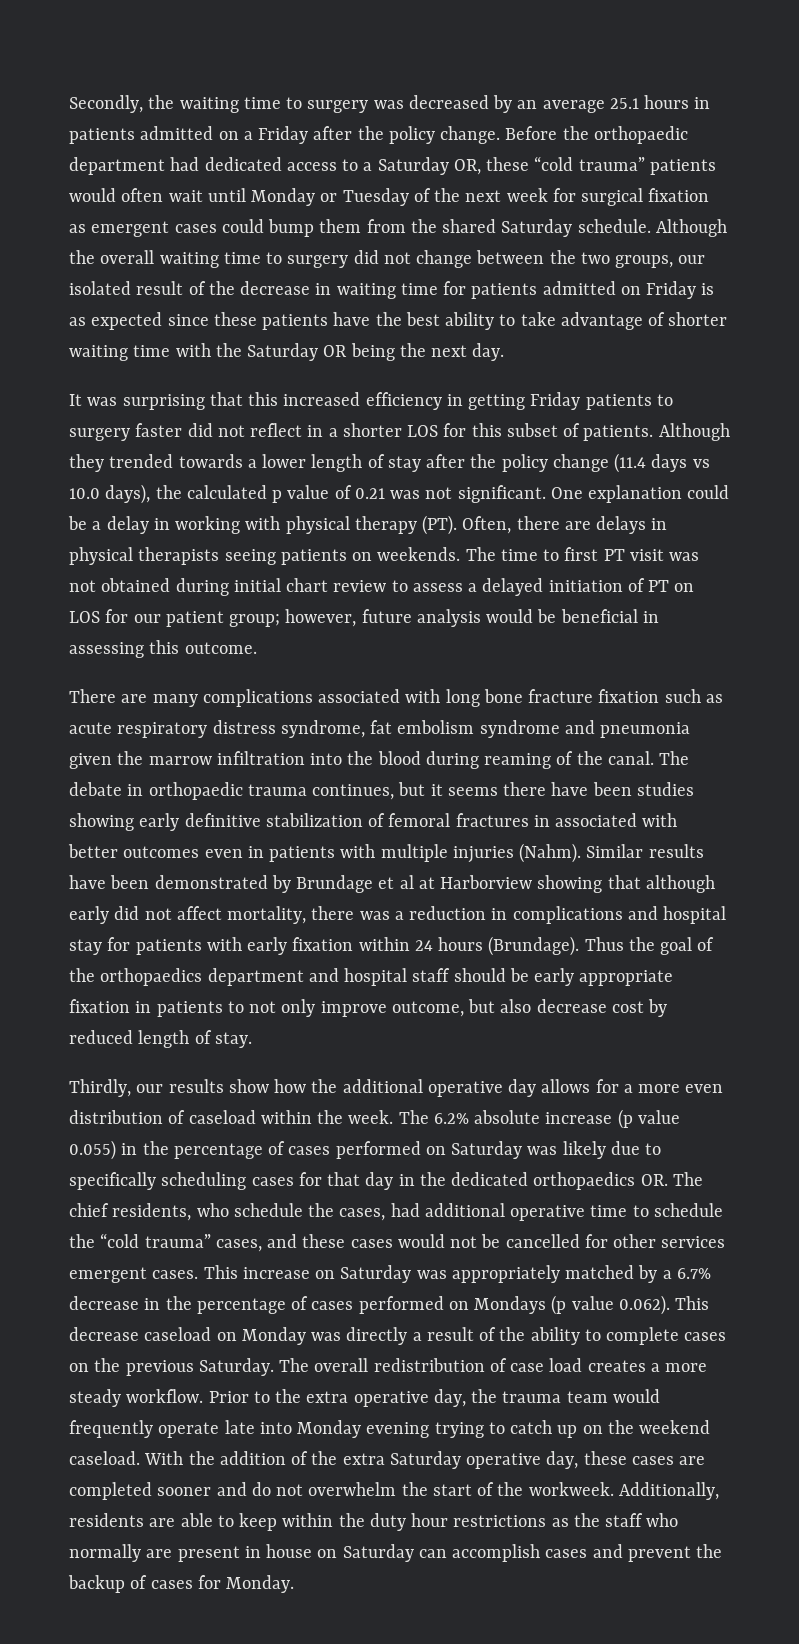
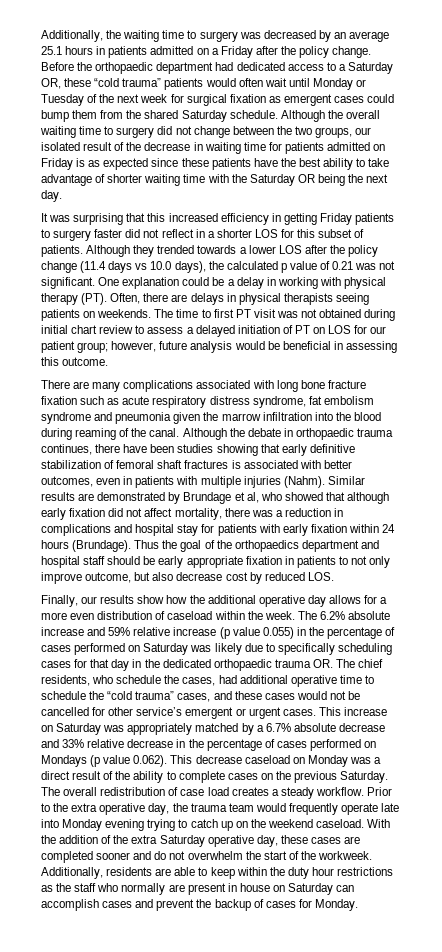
- Secondly, the waiting time to surgery was decreased by an average 25.1 hours in patients admitted on a Friday after the policy change.
+ Additionally, the waiting time to surgery was decreased by an average 25.1 hours in patients admitted on a Friday after the policy change.
- Although they trended towards a lower length of stay after the policy change (11.4 days vs 10.0 days), the calculated p value of 0.21 was not significant.
+ Although they trended towards a lower LOS after the policy change (11.4 days vs 10.0 days), the calculated p value of 0.21 was not significant.
- The debate in orthopaedic trauma continues, but it seems there have been studies showing early definitive stabilization of femoral fractures in associated with better outcomes even in patients with multiple injuries (Nahm).
+ Although the debate in orthopaedic trauma continues, there have been studies showing that early definitive stabilization of femoral shaft fractures is associated with better outcomes, even in patients with multiple injuries (Nahm).
- Similar results have been demonstrated by Brundage et al at Harborview showing that although early did not affect mortality, there was a reduction in complications and hospital stay for patients with early fixation within 24 hours (Brundage).
+ Similar results are demonstrated by Brundage et al, who showed that although early fixation did not affect mortality, there was a reduction in complications and hospital stay for patients with early fixation within 24 hours (Brundage).
- Thus the goal of the orthopaedics department and hospital staff should be early appropriate fixation in patients to not only improve outcome, but also decrease cost by reduced length of stay.
- Thirdly, our results show how the additional operative day allows for a more even distribution of caseload within the week.
+ Thus the goal of the orthopaedics department and hospital staff should be early appropriate fixation in patients to not only improve outcome, but also decrease cost by reduced LOS.
+ Finally, our results show how the additional operative day allows for a more even distribution of caseload within the week.
- The 6.2% absolute increase (p value 0.055) in the percentage of cases performed on Saturday was likely due to specifically scheduling cases for that day in the dedicated orthopaedics OR. The chief residents, who schedule the cases, had additional operative time to schedule the “cold trauma” cases, and these cases would not be cancelled for other services emergent cases.
+ The 6.2% absolute increase and 59% relative increase (p value 0.055) in the percentage of cases performed on Saturday was likely due to specifically scheduling cases for that day in the dedicated orthopaedic trauma OR. The chief residents, who schedule the cases, had additional operative time to schedule the “cold trauma” cases, and these cases would not be cancelled for other service’s emergent or urgent cases.
- This increase on Saturday was appropriately matched by a 6.7% decrease in the percentage of cases performed on Mondays (p value 0.062). This decrease caseload on Monday was directly a result of the ability to complete cases on the previous Saturday.
+ This increase on Saturday was appropriately matched by a 6.7% absolute decrease and 33% relative decrease in the percentage of cases performed on Mondays (p value 0.062). This decrease caseload on Monday was a direct result of the ability to complete cases on the previous Saturday.
- The overall redistribution of case load creates a more steady workflow.
+ The overall redistribution of case load creates a steady workflow.

